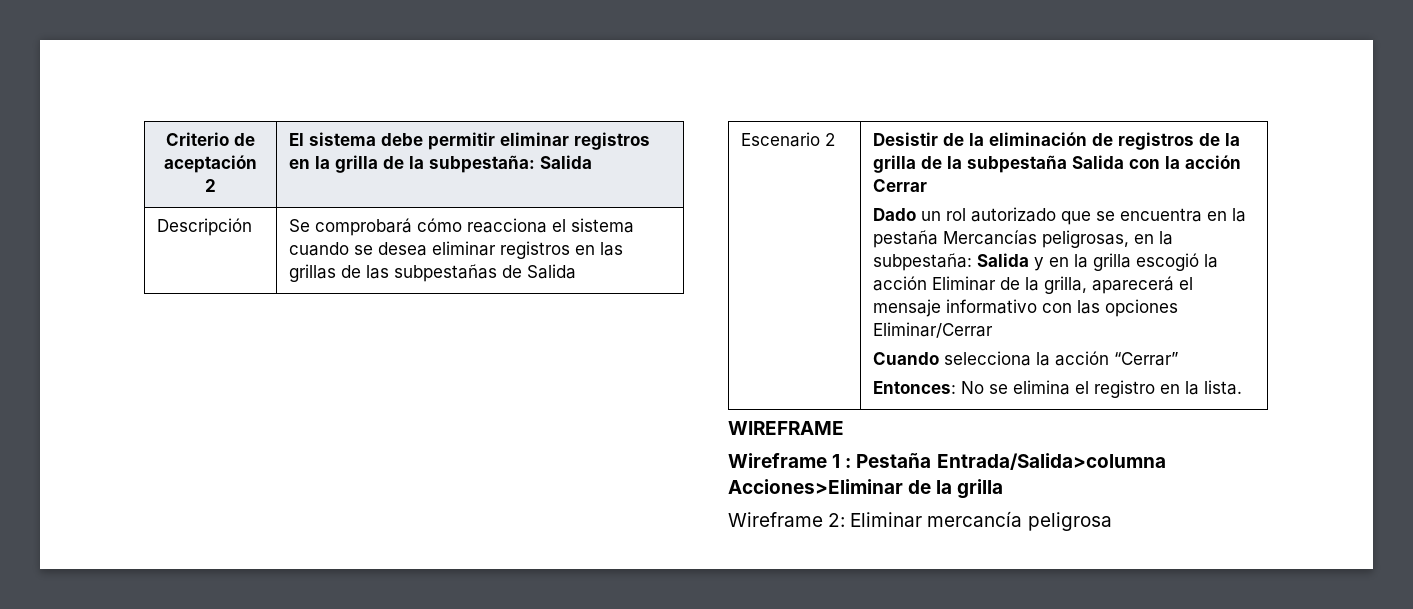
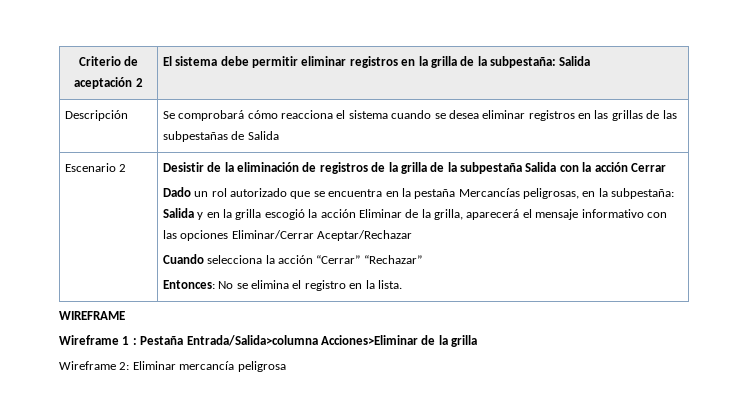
- Dado un rol autorizado que se encuentra en la pestaña Mercancías peligrosas, en la subpestaña: Salida y en la grilla escogió la acción Eliminar de la grilla, aparecerá el mensaje informativo con las opciones Eliminar/Cerrar
+ Dado un rol autorizado que se encuentra en la pestaña Mercancías peligrosas, en la subpestaña: Salida y en la grilla escogió la acción Eliminar de la grilla, aparecerá el mensaje informativo con las opciones Eliminar/Cerrar Aceptar/Rechazar
- Cuando selecciona la acción “Cerrar”
+ Cuando selecciona la acción “Cerrar” “Rechazar”

